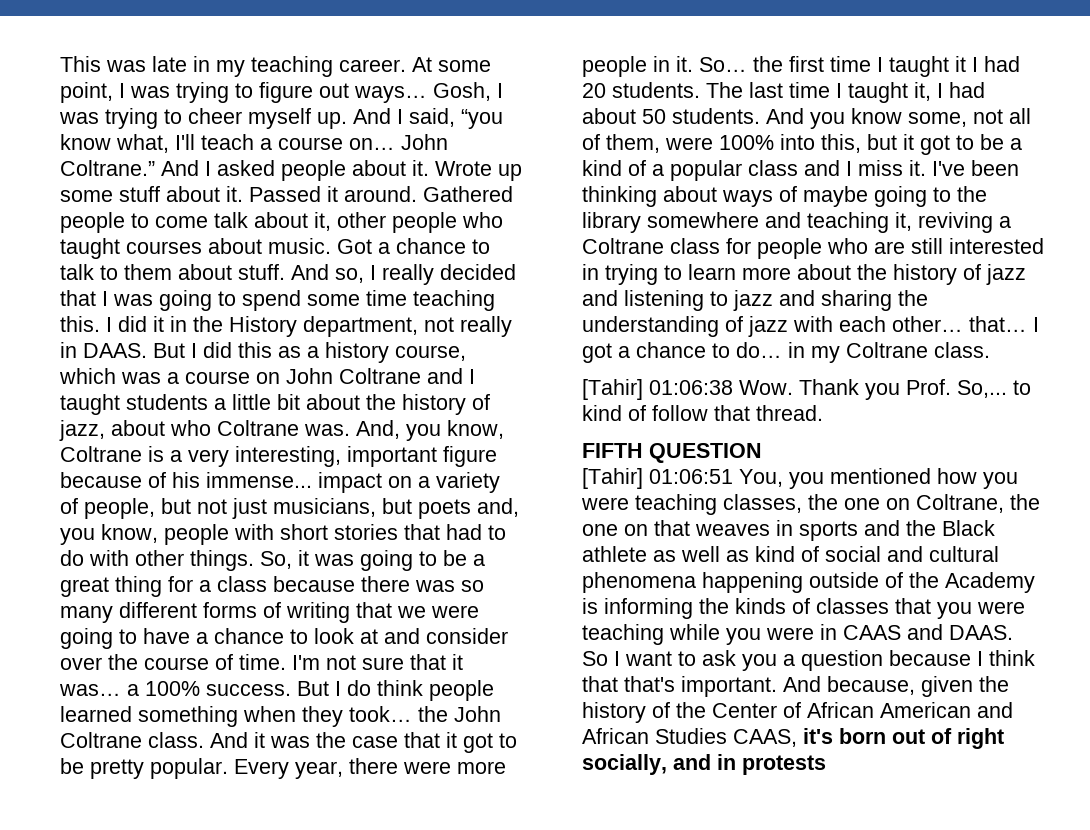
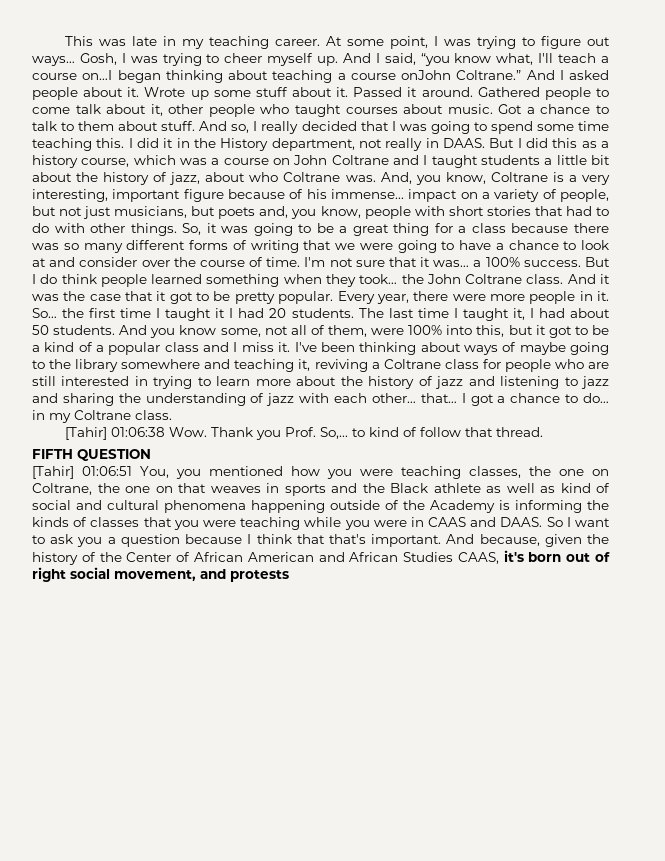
- And I said, “you know what, I'll teach a course on… John Coltrane.”
+ And I said, “you know what, I'll teach a course on…I began thinking about teaching a course onJohn Coltrane.”
- And because, given the history of the Center of African American and African Studies CAAS, it's born out of right socially, and in protests
+ And because, given the history of the Center of African American and African Studies CAAS, it's born out of right social movement, and protests

